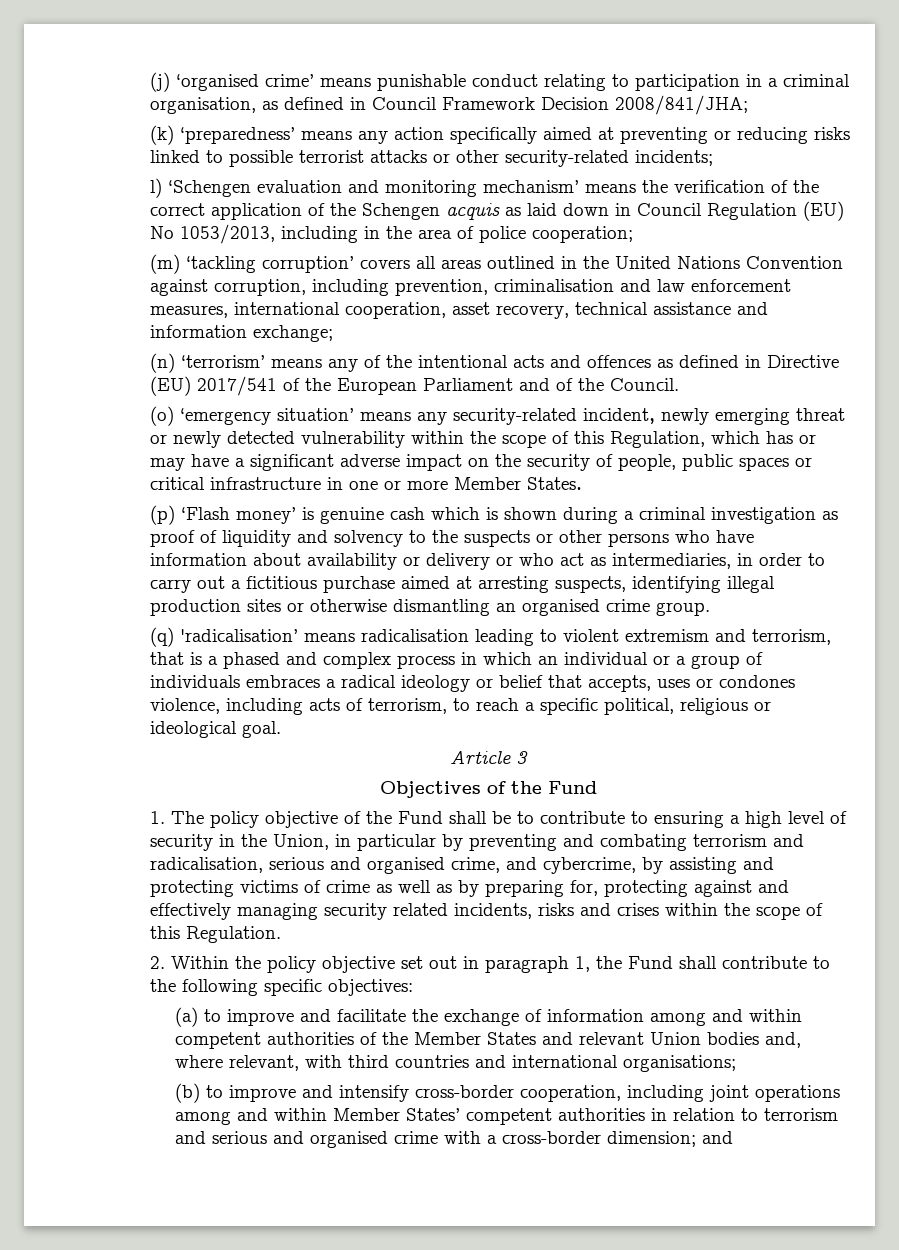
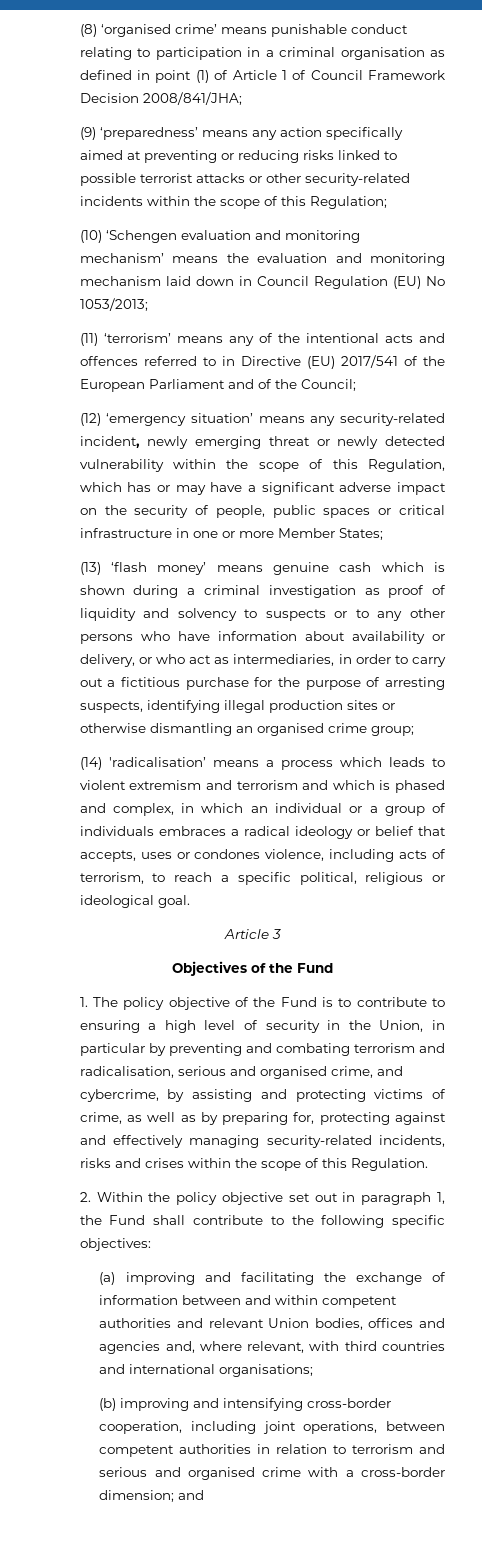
- (j) ‘organised crime’ means punishable conduct relating to participation in a criminal organisation, as defined in Council Framework Decision 2008/841/JHA;
+ (8) ‘organised crime’ means punishable conduct relating to participation in a criminal organisation as defined in point (1) of Article 1 of Council Framework Decision 2008/841/JHA;
- (k) ‘preparedness’ means any action specifically aimed at preventing or reducing risks linked to possible terrorist attacks or other security-related incidents;
- l) ‘Schengen evaluation and monitoring mechanism’ means the verification of the correct application of the Schengen acquis as laid down in Council Regulation (EU) No 1053/2013, including in the area of police cooperation;
- (m) ‘tackling corruption’ covers all areas outlined in the United Nations Convention against corruption, including prevention, criminalisation and law enforcement measures, international cooperation, asset recovery, technical assistance and information exchange;
- (n) ‘terrorism’ means any of the intentional acts and offences as defined in Directive (EU) 2017/541 of the European Parliament and of the Council.
- (o) ‘emergency situation’ means any security-related incident, newly emerging threat or newly detected vulnerability within the scope of this Regulation, which has or may have a significant adverse impact on the security of people, public spaces or critical infrastructure in one or more Member States.
- (p) ‘Flash money’ is genuine cash which is shown during a criminal investigation as proof of liquidity and solvency to the suspects or other persons who have information about availability or delivery or who act as intermediaries, in order to carry out a fictitious purchase aimed at arresting suspects, identifying illegal production sites or otherwise dismantling an organised crime group.
- (q) 'radicalisation’ means radicalisation leading to violent extremism and terrorism, that is a phased and complex process in which an individual or a group of individuals embraces a radical ideology or belief that accepts, uses or condones violence, including acts of terrorism, to reach a specific political, religious or ideological goal.
+ (9) ‘preparedness’ means any action specifically aimed at preventing or reducing risks linked to possible terrorist attacks or other security-related incidents within the scope of this Regulation;
+ (10) ‘Schengen evaluation and monitoring mechanism’ means the evaluation and monitoring mechanism laid down in Council Regulation (EU) No 1053/2013;
+ (11) ‘terrorism’ means any of the intentional acts and offences referred to in Directive (EU) 2017/541 of the European Parliament and of the Council;
+ (12) ‘emergency situation’ means any security-related incident, newly emerging threat or newly detected vulnerability within the scope of this Regulation, which has or may have a significant adverse impact on the security of people, public spaces or critical infrastructure in one or more Member States;
+ (13) ‘flash money’ means genuine cash which is shown during a criminal investigation as proof of liquidity and solvency to suspects or to any other persons who have information about availability or delivery, or who act as intermediaries, in order to carry out a fictitious purchase for the purpose of arresting suspects, identifying illegal production sites or otherwise dismantling an organised crime group;
+ (14) 'radicalisation’ means a process which leads to violent extremism and terrorism and which is phased and complex, in which an individual or a group of individuals embraces a radical ideology or belief that accepts, uses or condones violence, including acts of terrorism, to reach a specific political, religious or ideological goal.
- 1. The policy objective of the Fund shall be to contribute to ensuring a high level of security in the Union, in particular by preventing and combating terrorism and radicalisation, serious and organised crime, and cybercrime, by assisting and protecting victims of crime as well as by preparing for, protecting against and effectively managing security related incidents, risks and crises within the scope of this Regulation.
+ 1. The policy objective of the Fund is to contribute to ensuring a high level of security in the Union, in particular by preventing and combating terrorism and radicalisation, serious and organised crime, and cybercrime, by assisting and protecting victims of crime, as well as by preparing for, protecting against and effectively managing security-related incidents, risks and crises within the scope of this Regulation.
- (a) to improve and facilitate the exchange of information among and within competent authorities of the Member States and relevant Union bodies and, where relevant, with third countries and international organisations;
+ (a) improving and facilitating the exchange of information between and within competent authorities and relevant Union bodies, offices and agencies and, where relevant, with third countries and international organisations;
- (b) to improve and intensify cross-border cooperation, including joint operations among and within Member States’ competent authorities in relation to terrorism and serious and organised crime with a cross-border dimension; and
+ (b) improving and intensifying cross-border cooperation, including joint operations, between competent authorities in relation to terrorism and serious and organised crime with a cross-border dimension; and

